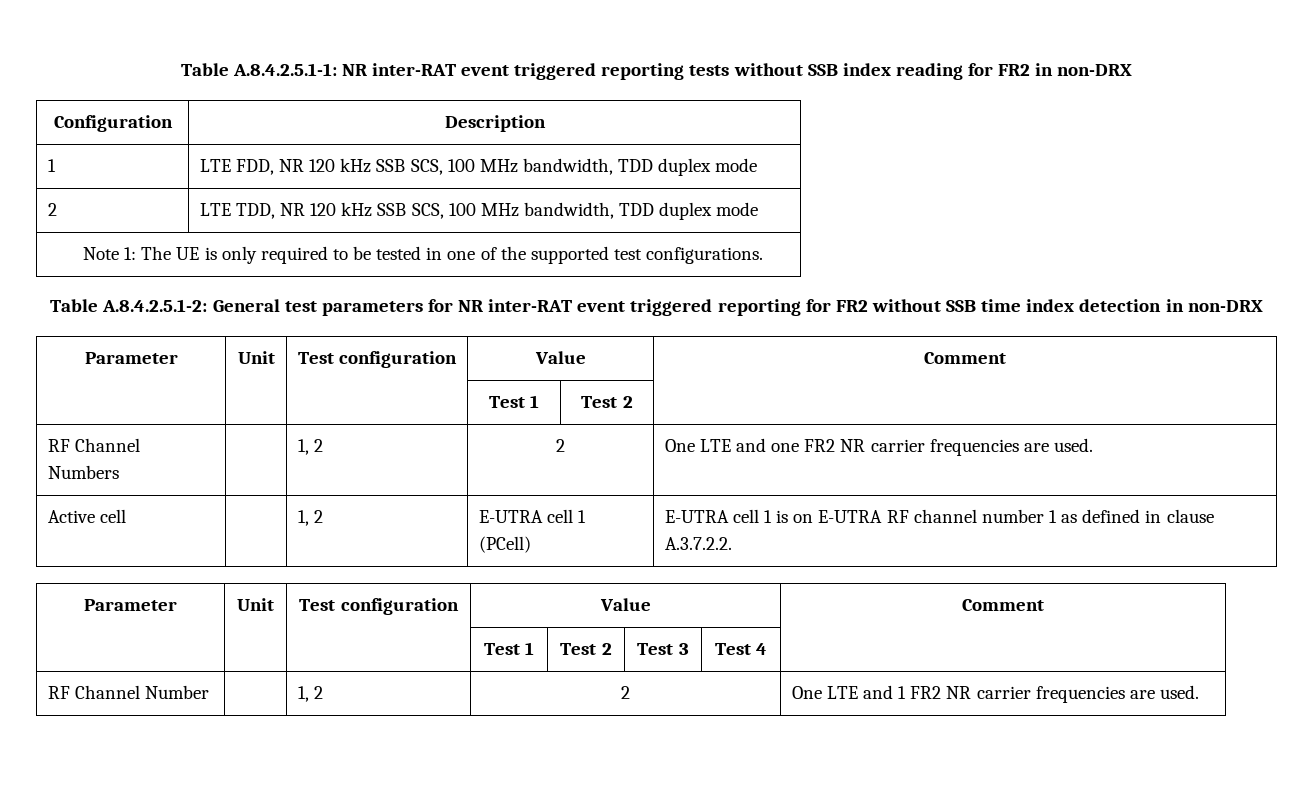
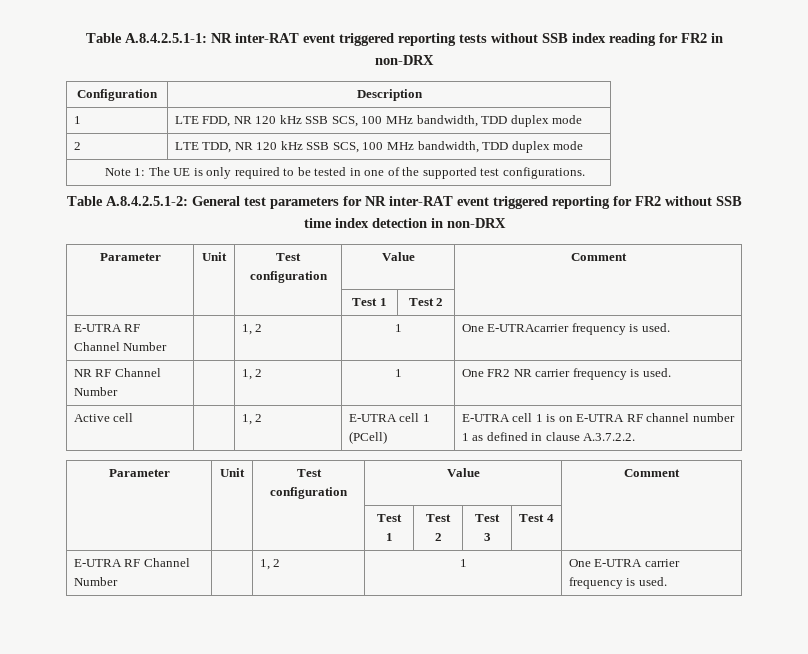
- RF Channel Numbers | | 1, 2 | 2 | One LTE and one FR2 NR carrier frequencies are used.
+ E-UTRA RF Channel Number | | 1, 2 | 1 | One E-UTRAcarrier frequency is used.
+ NR RF Channel Number | | 1, 2 | 1 | One FR2 NR carrier frequency is used.
- RF Channel Number | | 1, 2 | 2 | One LTE and 1 FR2 NR carrier frequencies are used.
+ E-UTRA RF Channel Number | | 1, 2 | 1 | One E-UTRA carrier frequency is used.

